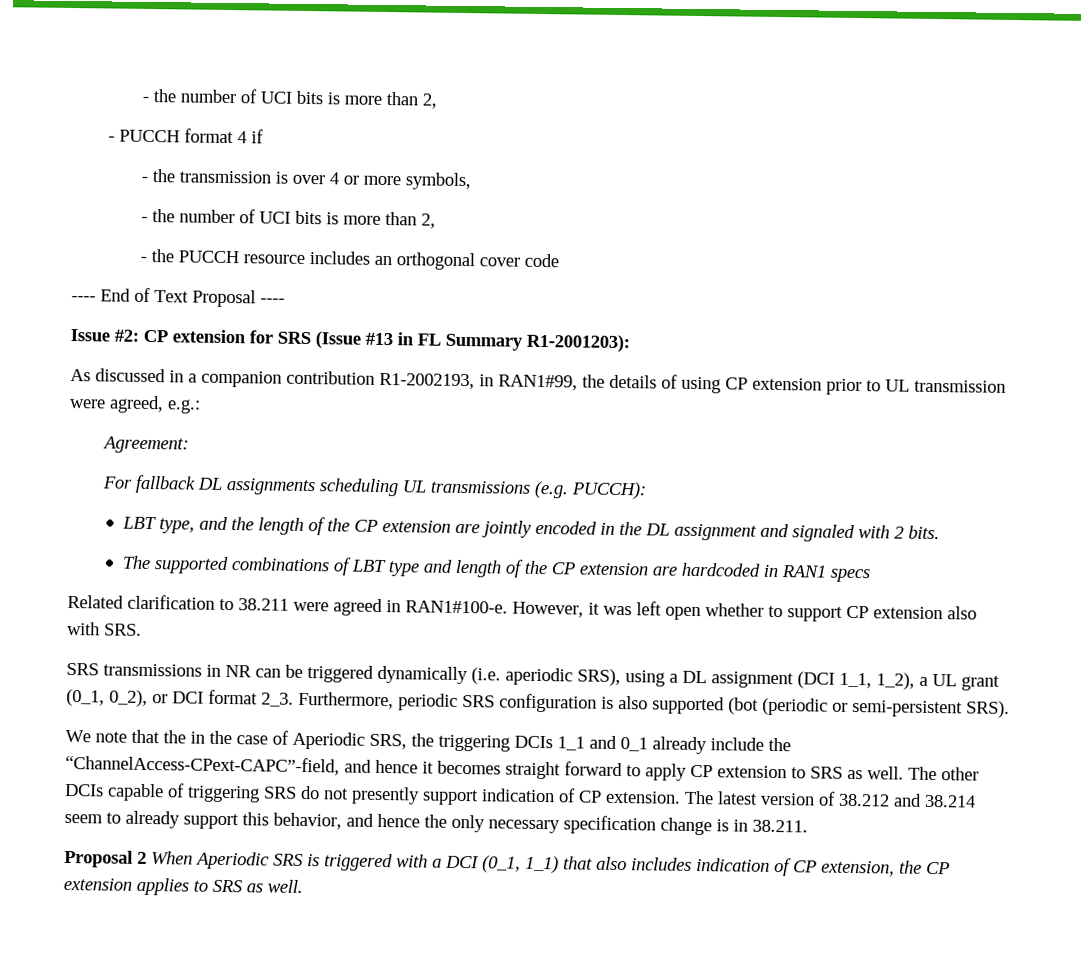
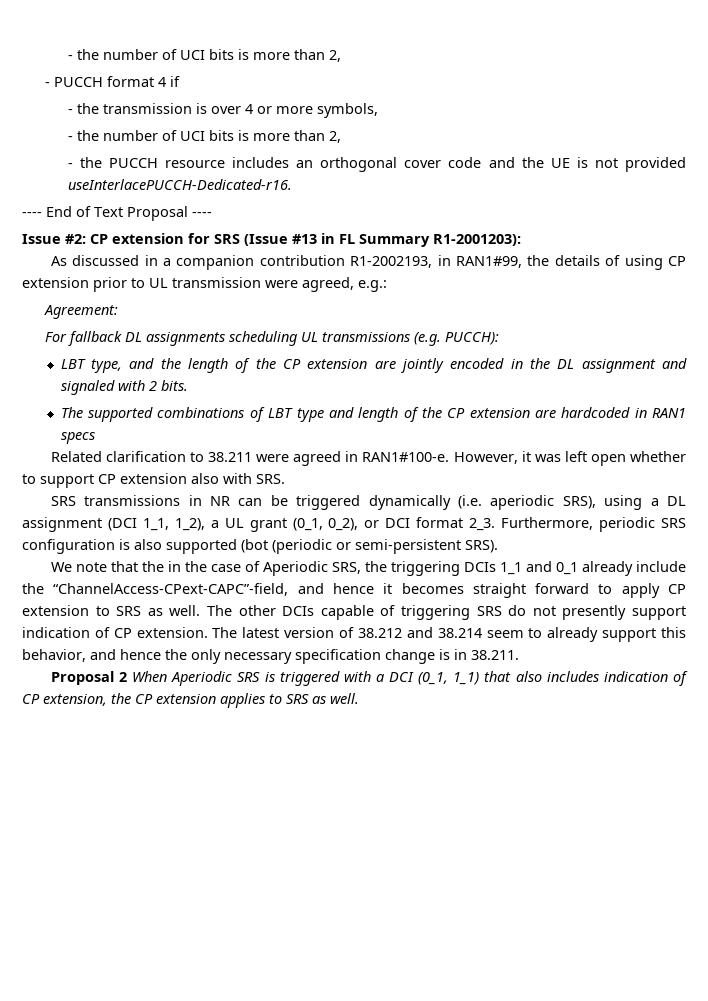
- - the PUCCH resource includes an orthogonal cover code
+ - the PUCCH resource includes an orthogonal cover code and the UE is not provided useInterlacePUCCH-Dedicated-r16.

